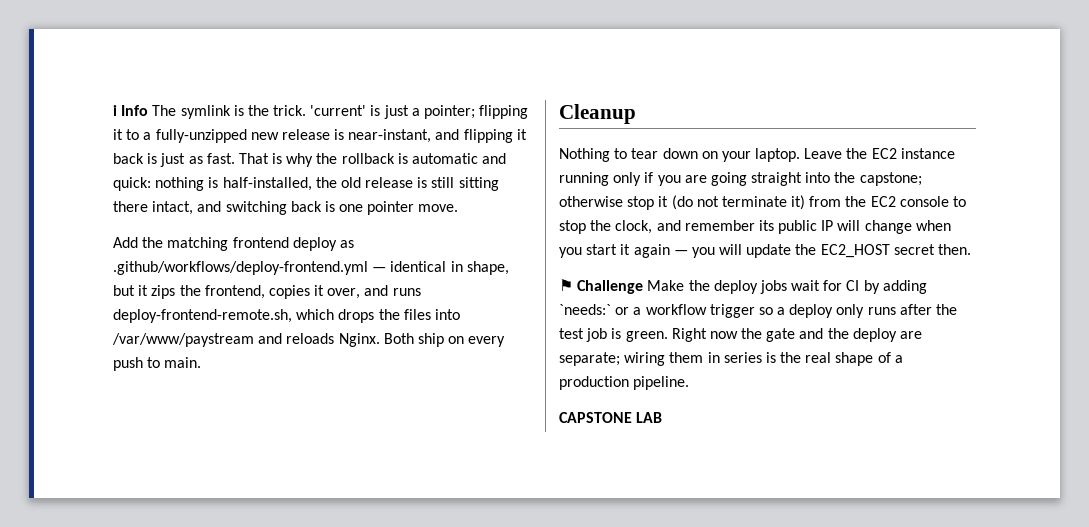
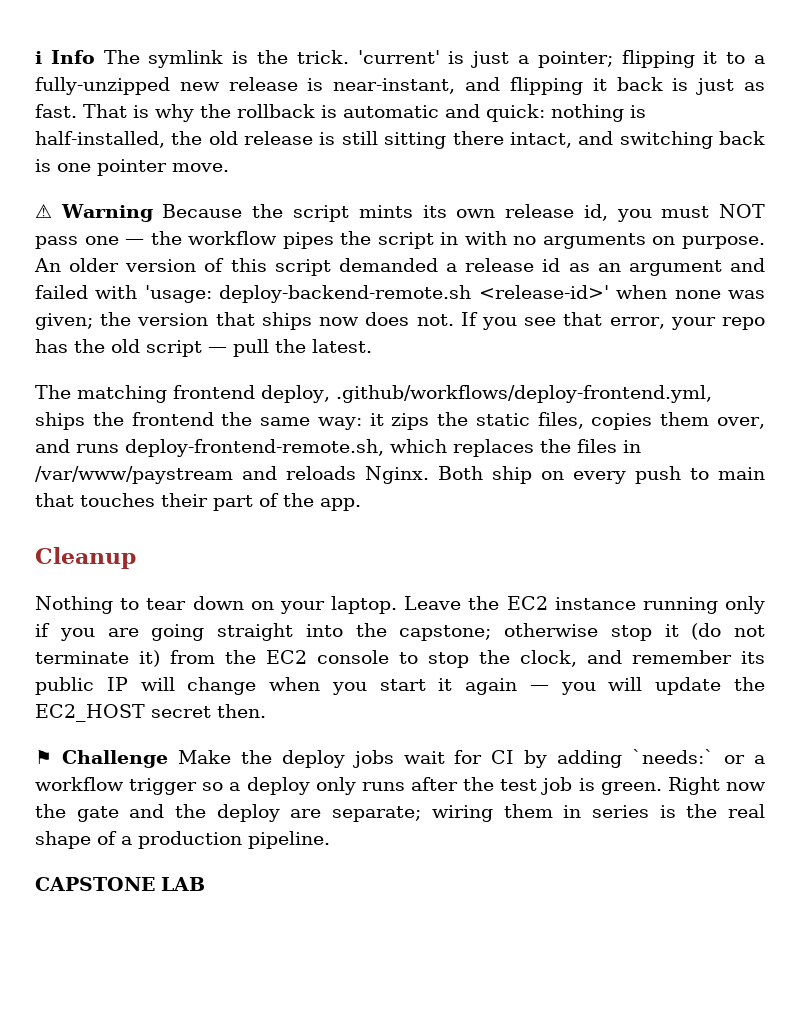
- Add the matching frontend deploy as .github/workflows/deploy-frontend.yml — identical in shape, but it zips the frontend, copies it over, and runs deploy-frontend-remote.sh, which drops the files into /var/www/paystream and reloads Nginx.
+ ⚠ Warning Because the script mints its own release id, you must NOT pass one — the workflow pipes the script in with no arguments on purpose. An older version of this script demanded a release id as an argument and failed with 'usage: deploy-backend-remote.sh <release-id>' when none was given; the version that ships now does not. If you see that error, your repo has the old script — pull the latest.
+ The matching frontend deploy, .github/workflows/deploy-frontend.yml, ships the frontend the same way: it zips the static files, copies them over, and runs deploy-frontend-remote.sh, which replaces the files in /var/www/paystream and reloads Nginx.
- Both ship on every push to main.
+ Both ship on every push to main that touches their part of the app.

